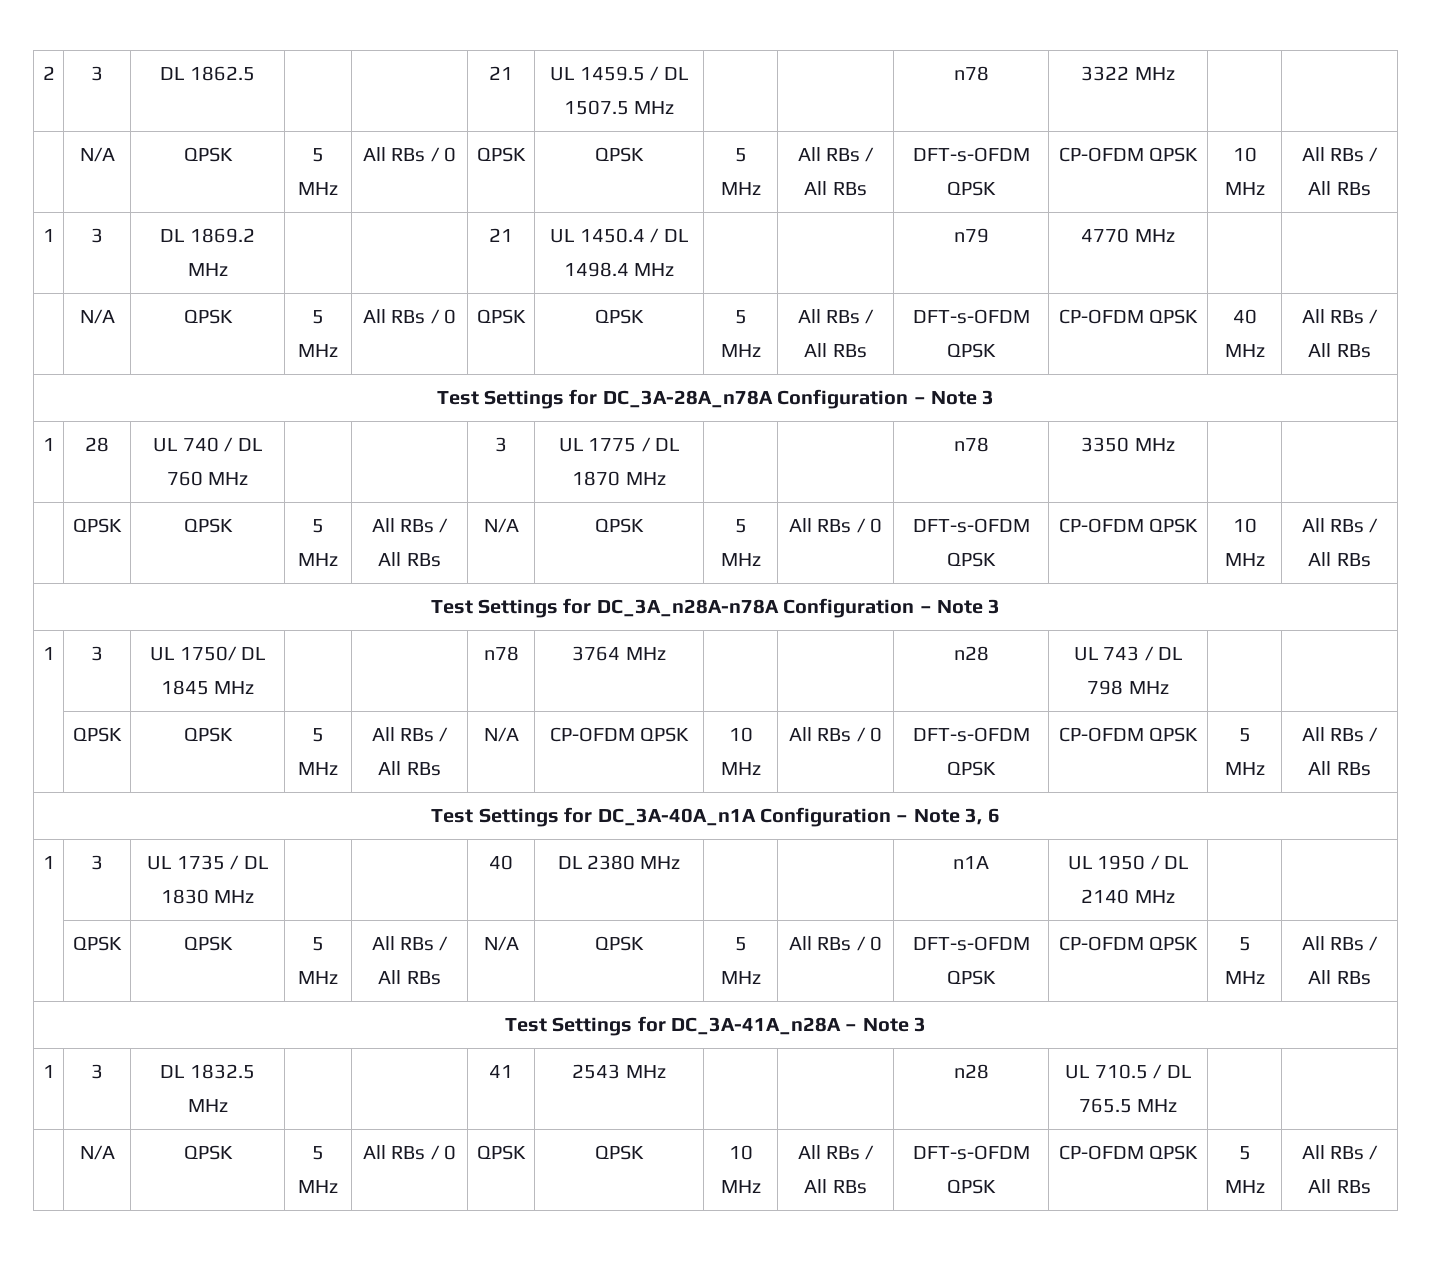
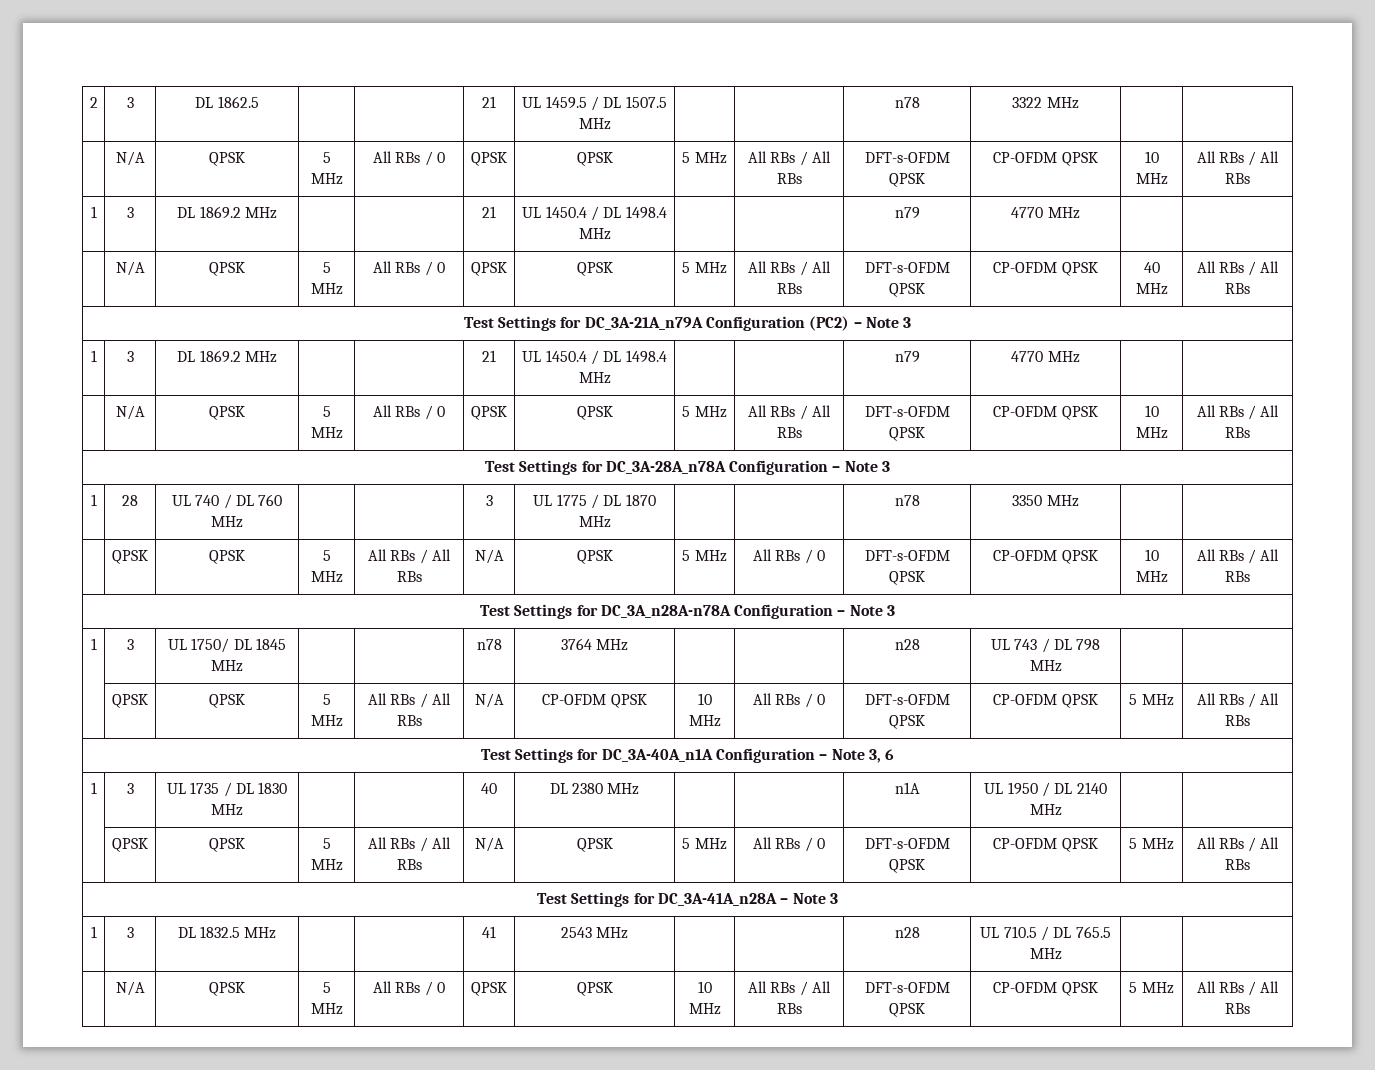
+ Test Settings for DC_3A-21A_n79A Configuration (PC2) – Note 3
+ 1 | 3 | DL 1869.2 MHz | | | 21 | UL 1450.4 / DL 1498.4 MHz | | | n79 | 4770 MHz | |
+ | N/A | QPSK | 5 MHz | All RBs / 0 | QPSK | QPSK | 5 MHz | All RBs / All RBs | DFT-s-OFDM QPSK | CP-OFDM QPSK | 10 MHz | All RBs / All RBs

